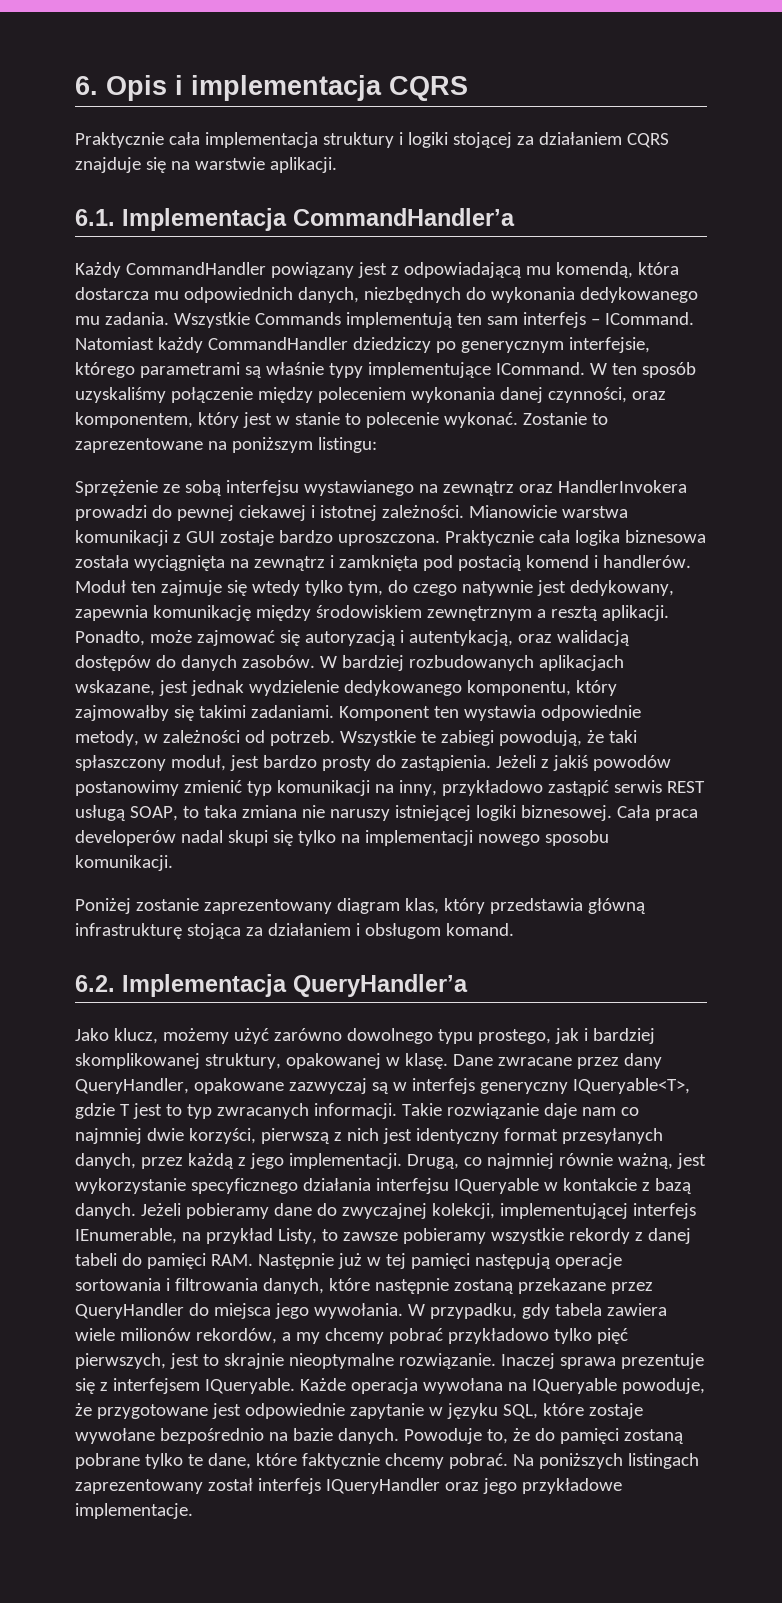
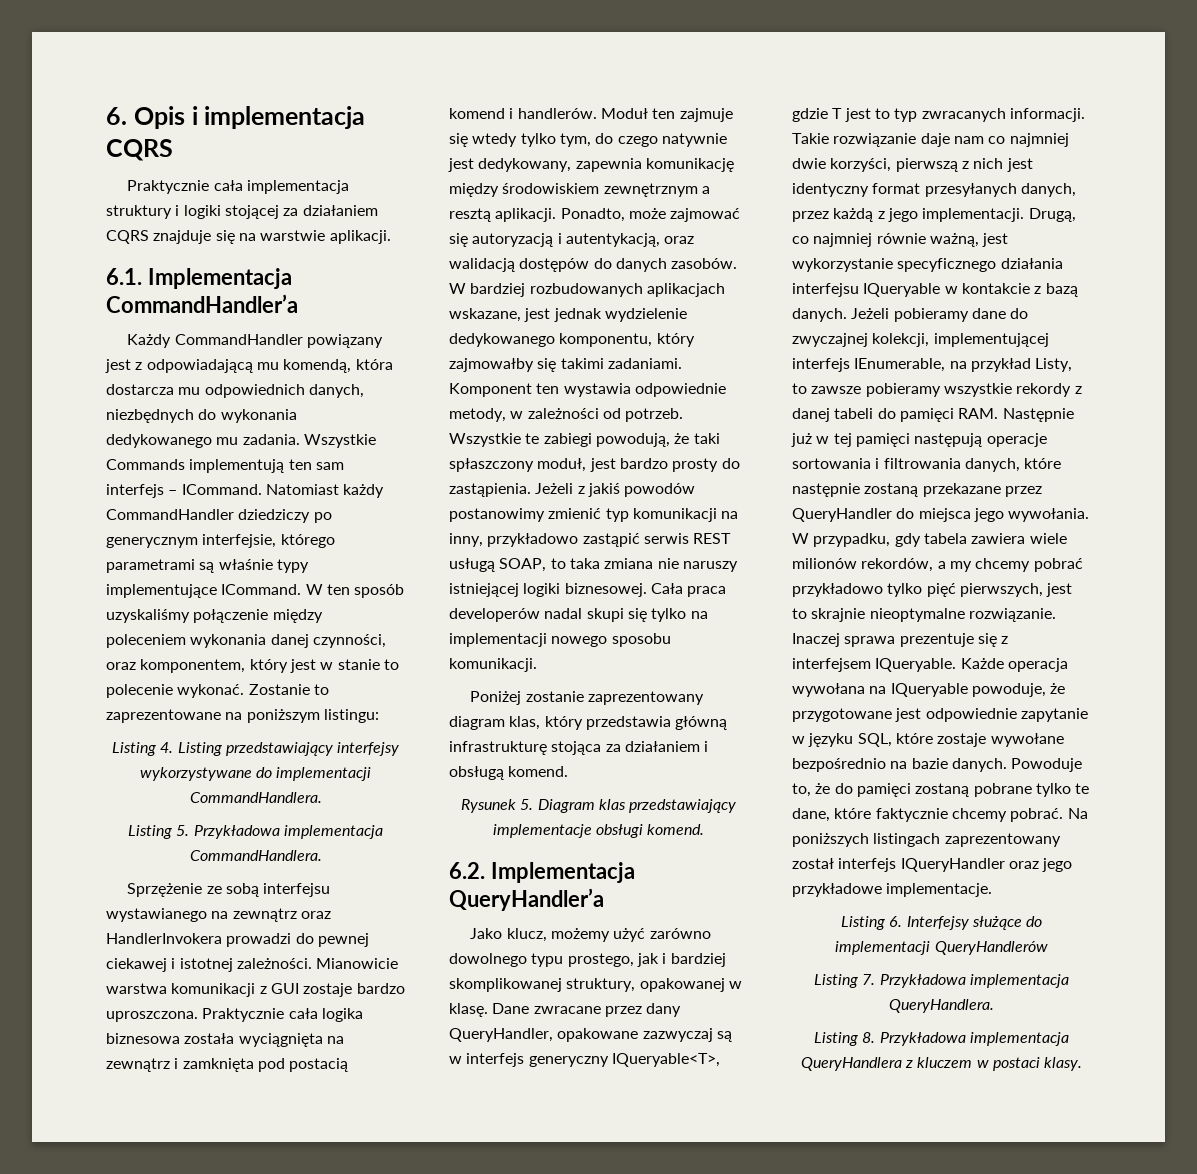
+ Listing 4. Listing przedstawiający interfejsy wykorzystywane do implementacji CommandHandlera.
+ Listing 5. Przykładowa implementacja CommandHandlera.
- Poniżej zostanie zaprezentowany diagram klas, który przedstawia główną infrastrukturę stojąca za działaniem i obsługom komand.
+ Poniżej zostanie zaprezentowany diagram klas, który przedstawia główną infrastrukturę stojąca za działaniem i obsługą komend.
+ Rysunek 5. Diagram klas przedstawiający implementacje obsługi komend.
+ Listing 6. Interfejsy służące do implementacji QueryHandlerów
+ Listing 7. Przykładowa implementacja QueryHandlera.
+ Listing 8. Przykładowa implementacja QueryHandlera z kluczem w postaci klasy.

